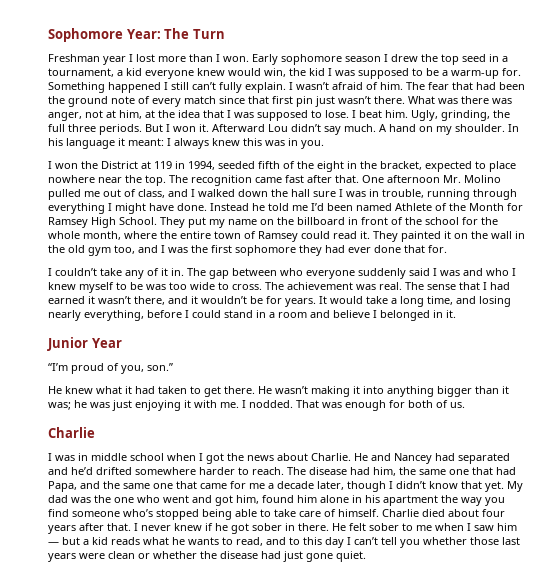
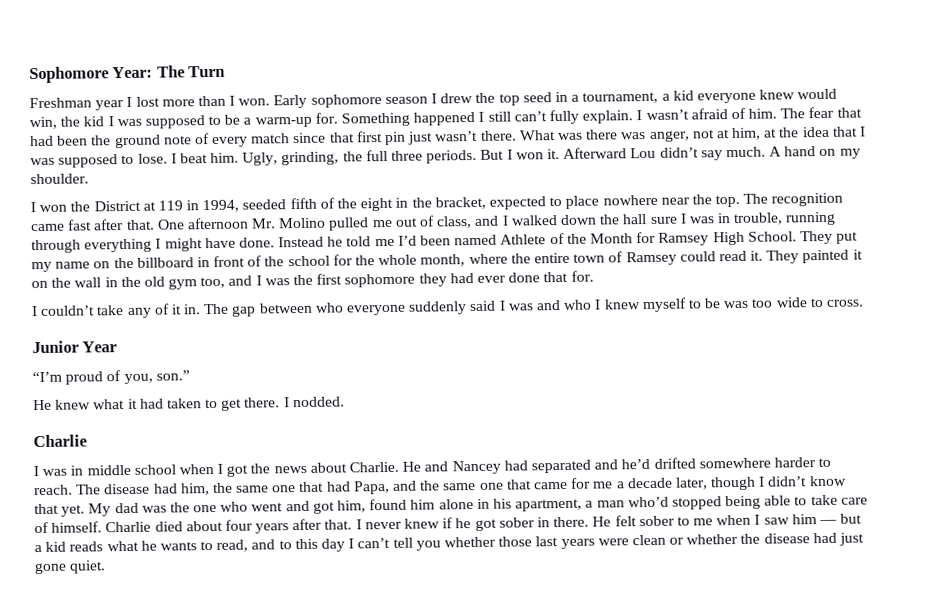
- In his language it meant: I always knew this was in you.
- The achievement was real. The sense that I had earned it wasn’t there, and it wouldn’t be for years. It would take a long time, and losing nearly everything, before I could stand in a room and believe I belonged in it.
- He wasn’t making it into anything bigger than it was; he was just enjoying it with me. I nodded. That was enough for both of us.
+ I nodded.
- My dad was the one who went and got him, found him alone in his apartment the way you find someone who’s stopped being able to take care of himself.
+ My dad was the one who went and got him, found him alone in his apartment, a man who’d stopped being able to take care of himself.

